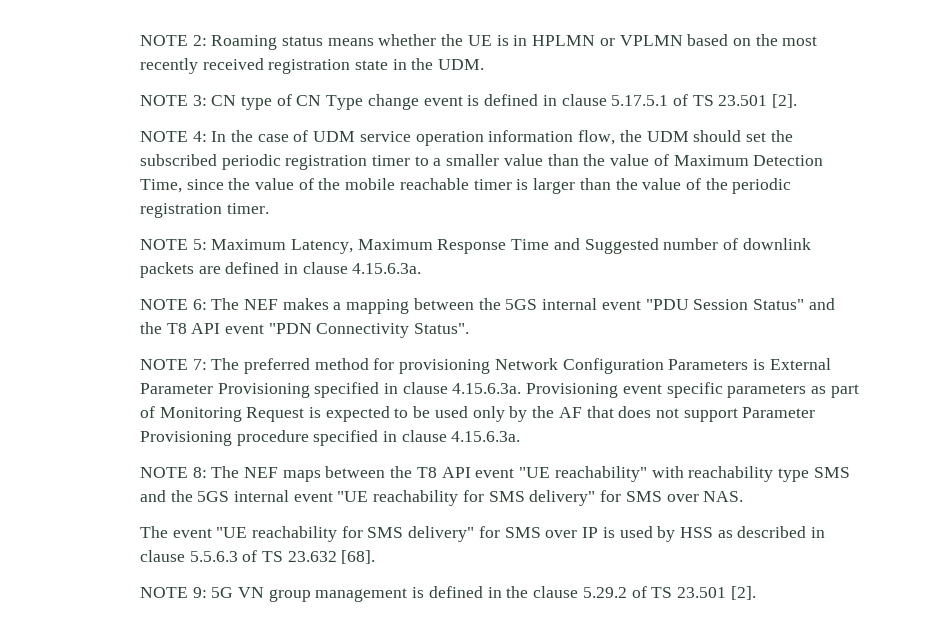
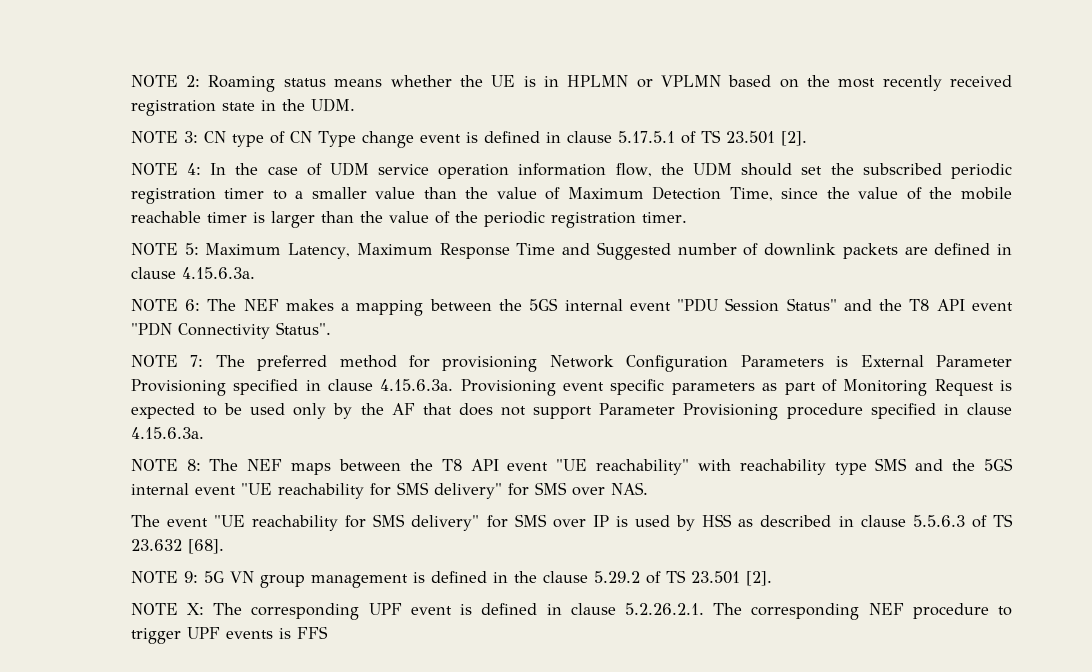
+ NOTE X: The corresponding UPF event is defined in clause 5.2.26.2.1. The corresponding NEF procedure to trigger UPF events is FFS

